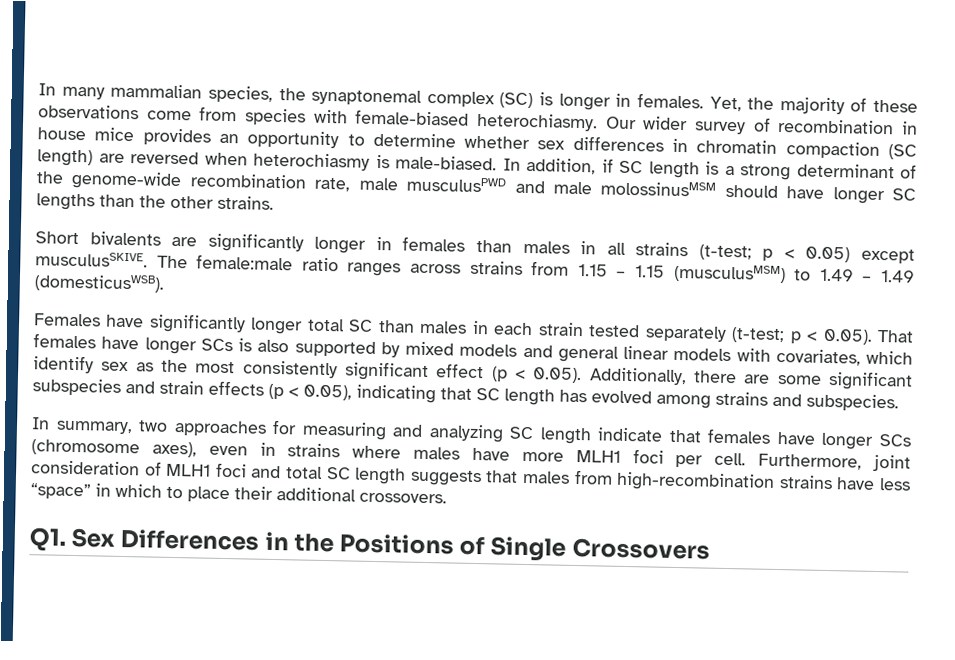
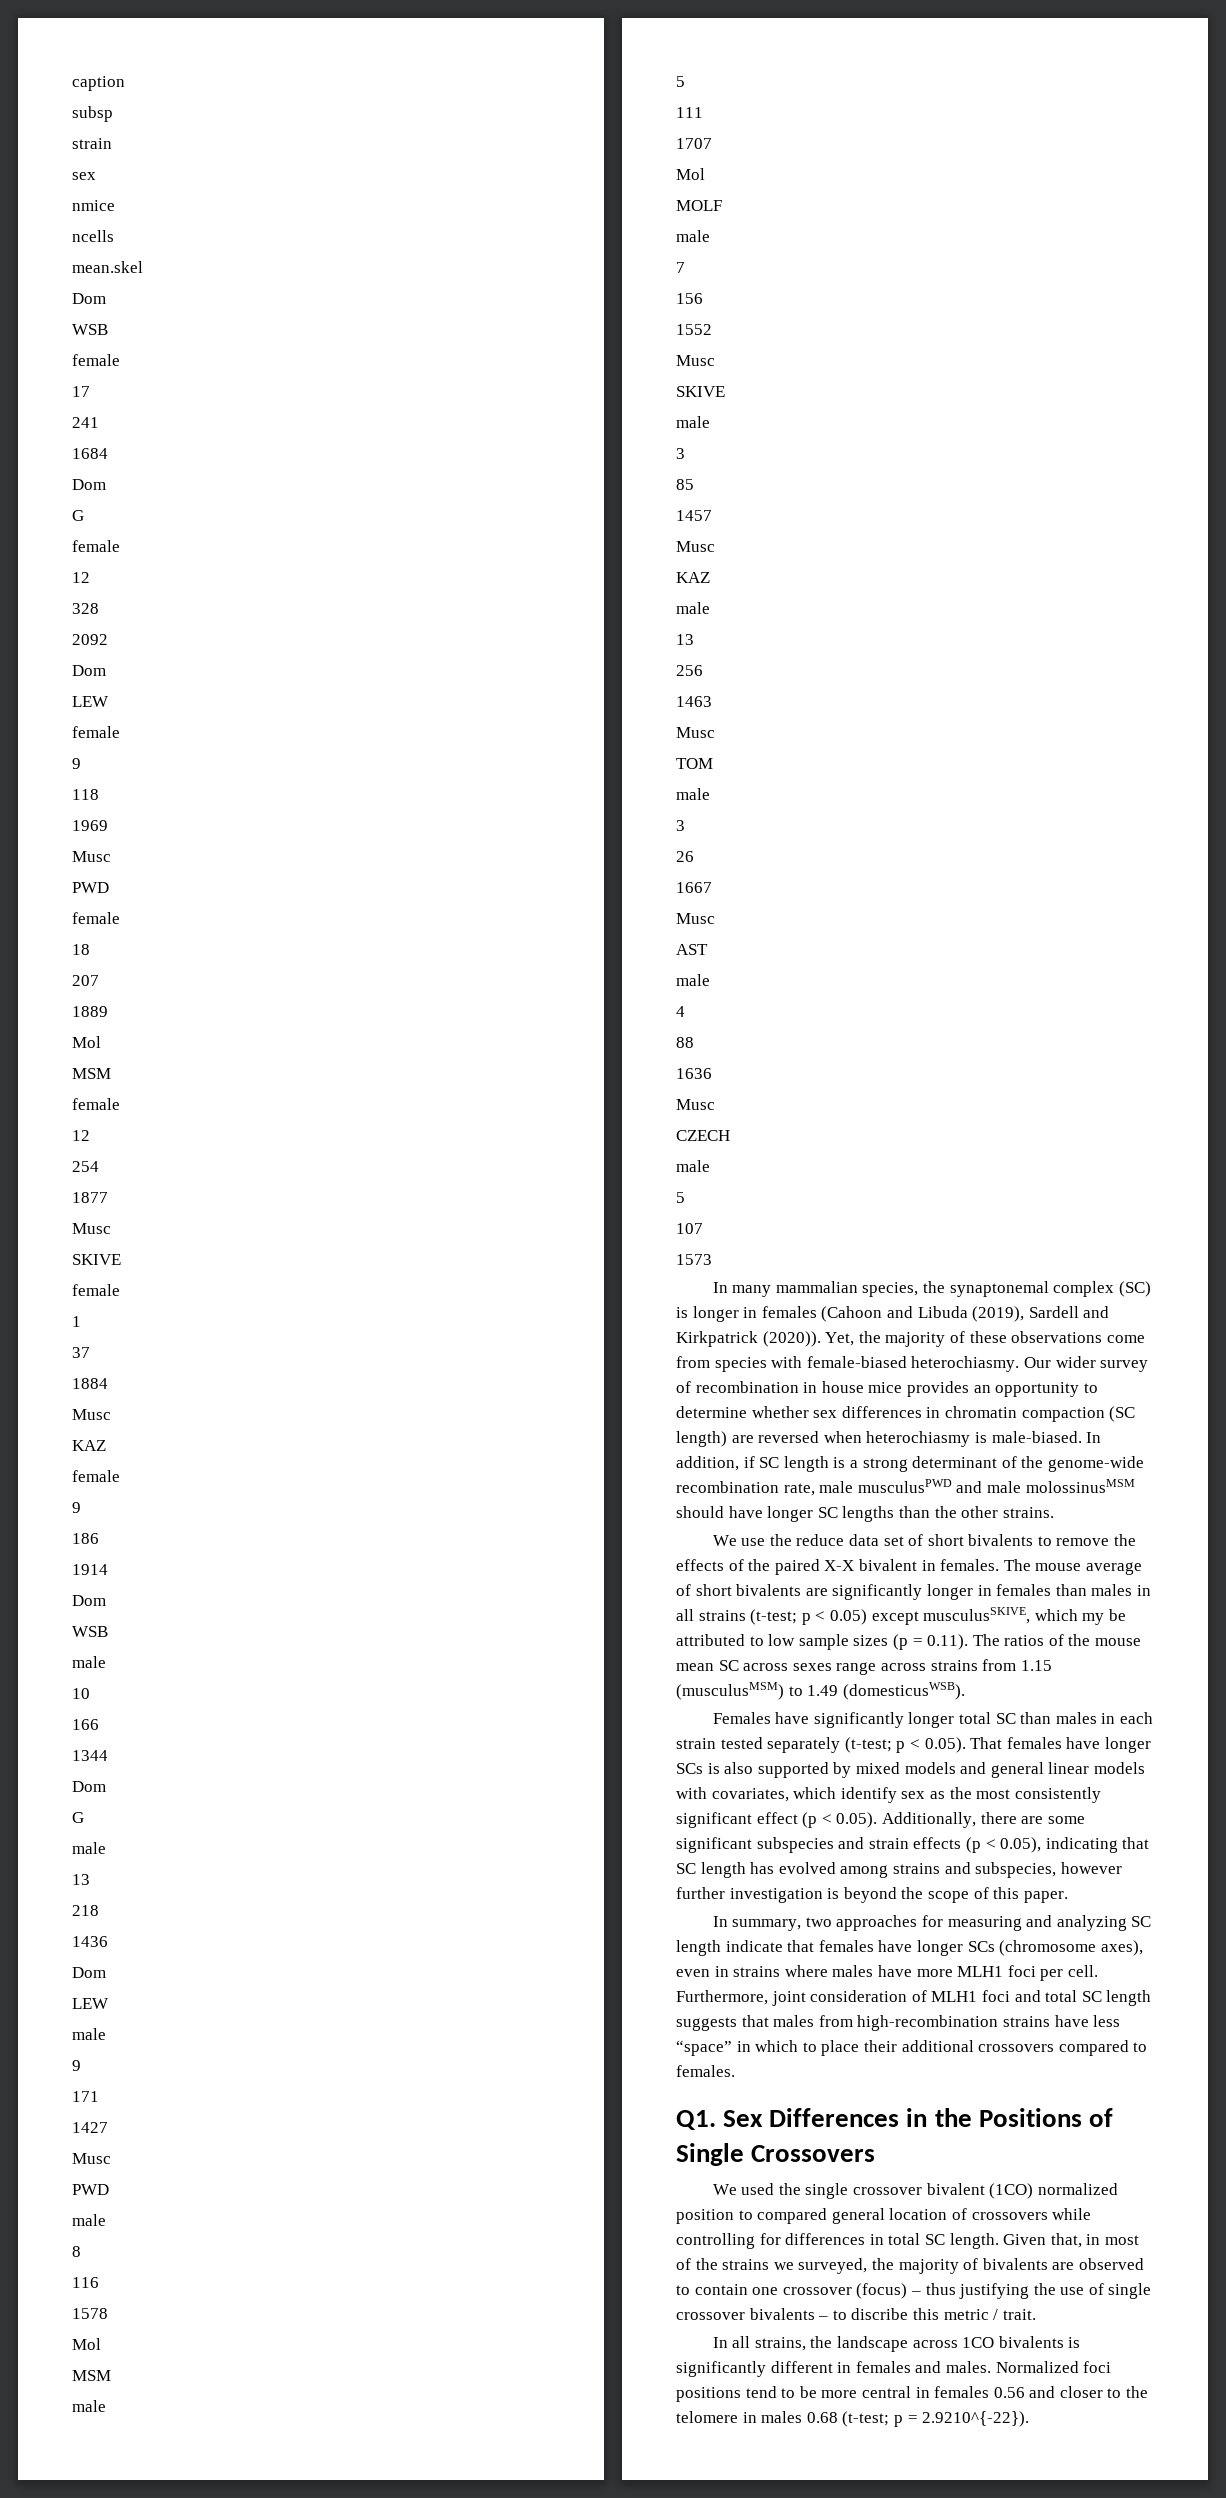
+ caption
+ subsp
+ strain
+ sex
+ nmice
+ ncells
+ mean.skel
+ Dom
+ WSB
+ female
+ 17
+ 241
+ 1684
+ Dom
+ G
+ female
+ 12
+ 328
+ 2092
+ Dom
+ LEW
+ female
+ 9
+ 118
+ 1969
+ Musc
+ PWD
+ female
+ 18
+ 207
+ 1889
+ Mol
+ MSM
+ female
+ 12
+ 254
+ 1877
+ Musc
+ SKIVE
+ female
+ 1
+ 37
+ 1884
+ Musc
+ KAZ
+ female
+ 9
+ 186
+ 1914
+ Dom
+ WSB
+ male
+ 10
+ 166
+ 1344
+ Dom
+ G
+ male
+ 13
+ 218
+ 1436
+ Dom
+ LEW
+ male
+ 9
+ 171
+ 1427
+ Musc
+ PWD
+ male
+ 8
+ 116
+ 1578
+ Mol
+ MSM
+ male
+ 5
+ 111
+ 1707
+ Mol
+ MOLF
+ male
+ 7
+ 156
+ 1552
+ Musc
+ SKIVE
+ male
+ 3
+ 85
+ 1457
+ Musc
+ KAZ
+ male
+ 13
+ 256
+ 1463
+ Musc
+ TOM
+ male
+ 3
+ 26
+ 1667
+ Musc
+ AST
+ male
+ 4
+ 88
+ 1636
+ Musc
+ CZECH
+ male
+ 5
+ 107
+ 1573
- In many mammalian species, the synaptonemal complex (SC) is longer in females.
+ In many mammalian species, the synaptonemal complex (SC) is longer in females (Cahoon and Libuda (2019), Sardell and Kirkpatrick (2020)).
- Short bivalents are significantly longer in females than males in all strains (t-test; p < 0.05) except musculusSKIVE. The female:male ratio ranges across strains from 1.15 – 1.15 (musculusMSM) to 1.49 – 1.49 (domesticusWSB).
+ We use the reduce data set of short bivalents to remove the effects of the paired X-X bivalent in females. The mouse average of short bivalents are significantly longer in females than males in all strains (t-test; p < 0.05) except musculusSKIVE, which my be attributed to low sample sizes (p = 0.11). The ratios of the mouse mean SC across sexes range across strains from 1.15 (musculusMSM) to 1.49 (domesticusWSB).
- p < 0.05). That females have longer SCs is also supported by mixed models and general linear models with covariates, which identify sex as the most consistently significant effect (p < 0.05). Additionally, there are some significant subspecies and strain effects (p < 0.05), indicating that SC length has evolved among strains and subspecies.
+ p < 0.05). That females have longer SCs is also supported by mixed models and general linear models with covariates, which identify sex as the most consistently significant effect (p < 0.05). Additionally, there are some significant subspecies and strain effects (p < 0.05), indicating that SC length has evolved among strains and subspecies, however further investigation is beyond the scope of this paper.
- Furthermore, joint consideration of MLH1 foci and total SC length suggests that males from high-recombination strains have less “space” in which to place their additional crossovers.
+ Furthermore, joint consideration of MLH1 foci and total SC length suggests that males from high-recombination strains have less “space” in which to place their additional crossovers compared to females.
+ We used the single crossover bivalent (1CO) normalized position to compared general location of crossovers while controlling for differences in total SC length. Given that, in most of the strains we surveyed, the majority of bivalents are observed to contain one crossover (focus) – thus justifying the use of single crossover bivalents – to discribe this metric / trait.
+ In all strains, the landscape across 1CO bivalents is significantly different in females and males. Normalized foci positions tend to be more central in females 0.56 and closer to the telomere in males 0.68 (t-test; p = 2.9210^{-22}).

